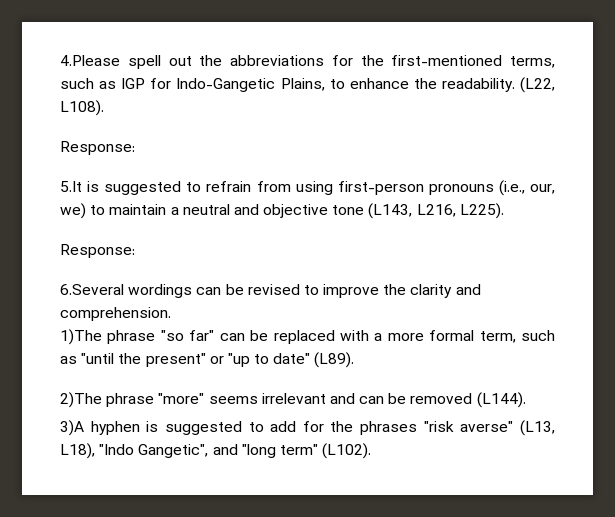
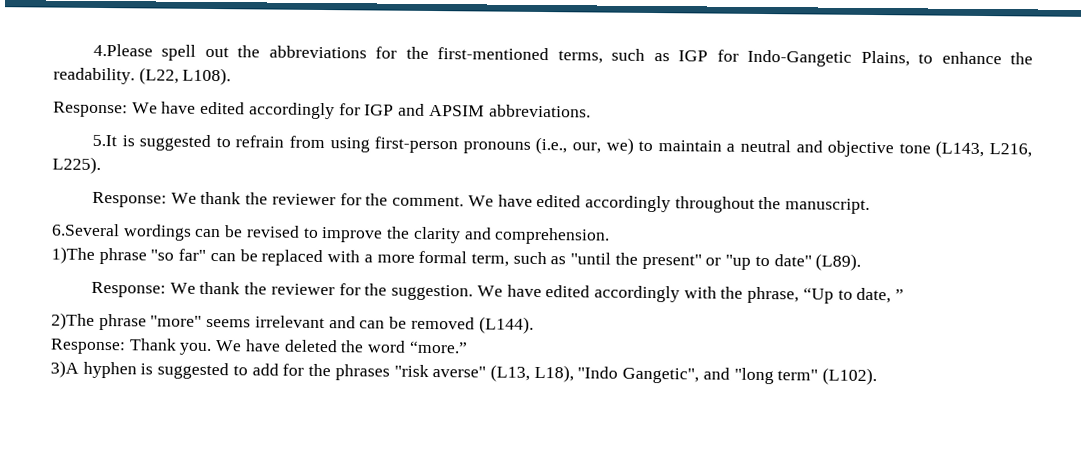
  (L22, L108).
- Response:
+ Response: We have edited accordingly for IGP and APSIM abbreviations.
  5.It is suggested to refrain from using first-person pronouns (i.e., our, we) to maintain a neutral and objective tone (L143, L216, L225).
- Response:
+ Response: We thank the reviewer for the comment. We have edited accordingly throughout the manuscript.
+ Response: We thank the reviewer for the suggestion. We have edited accordingly with the phrase, “Up to date, ”
+ Response: Thank you. We have deleted the word “more.”

